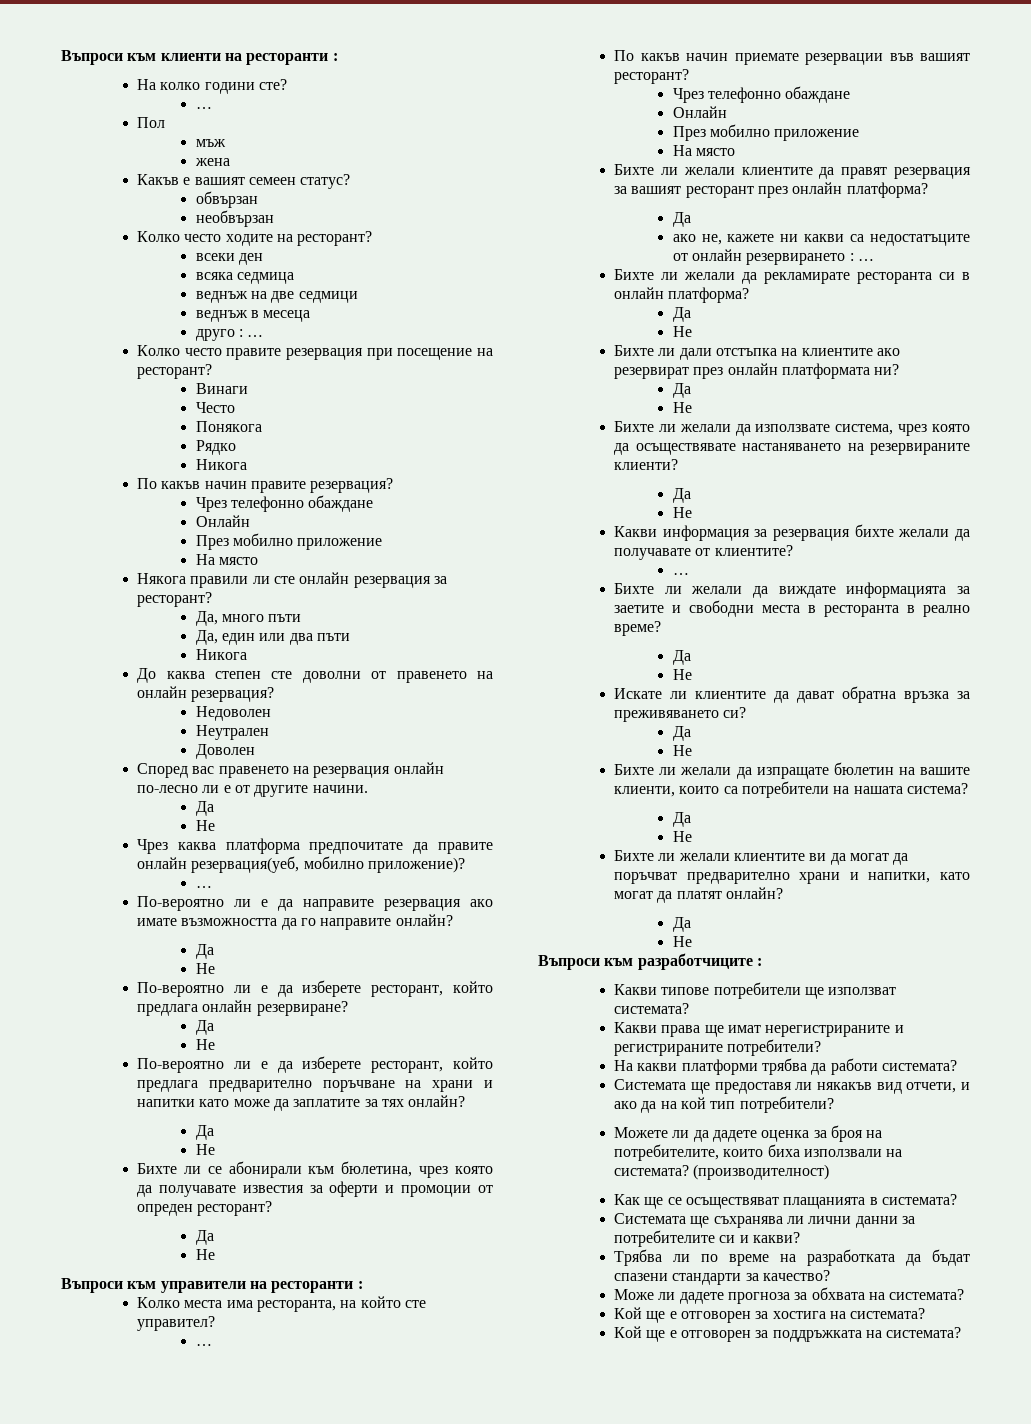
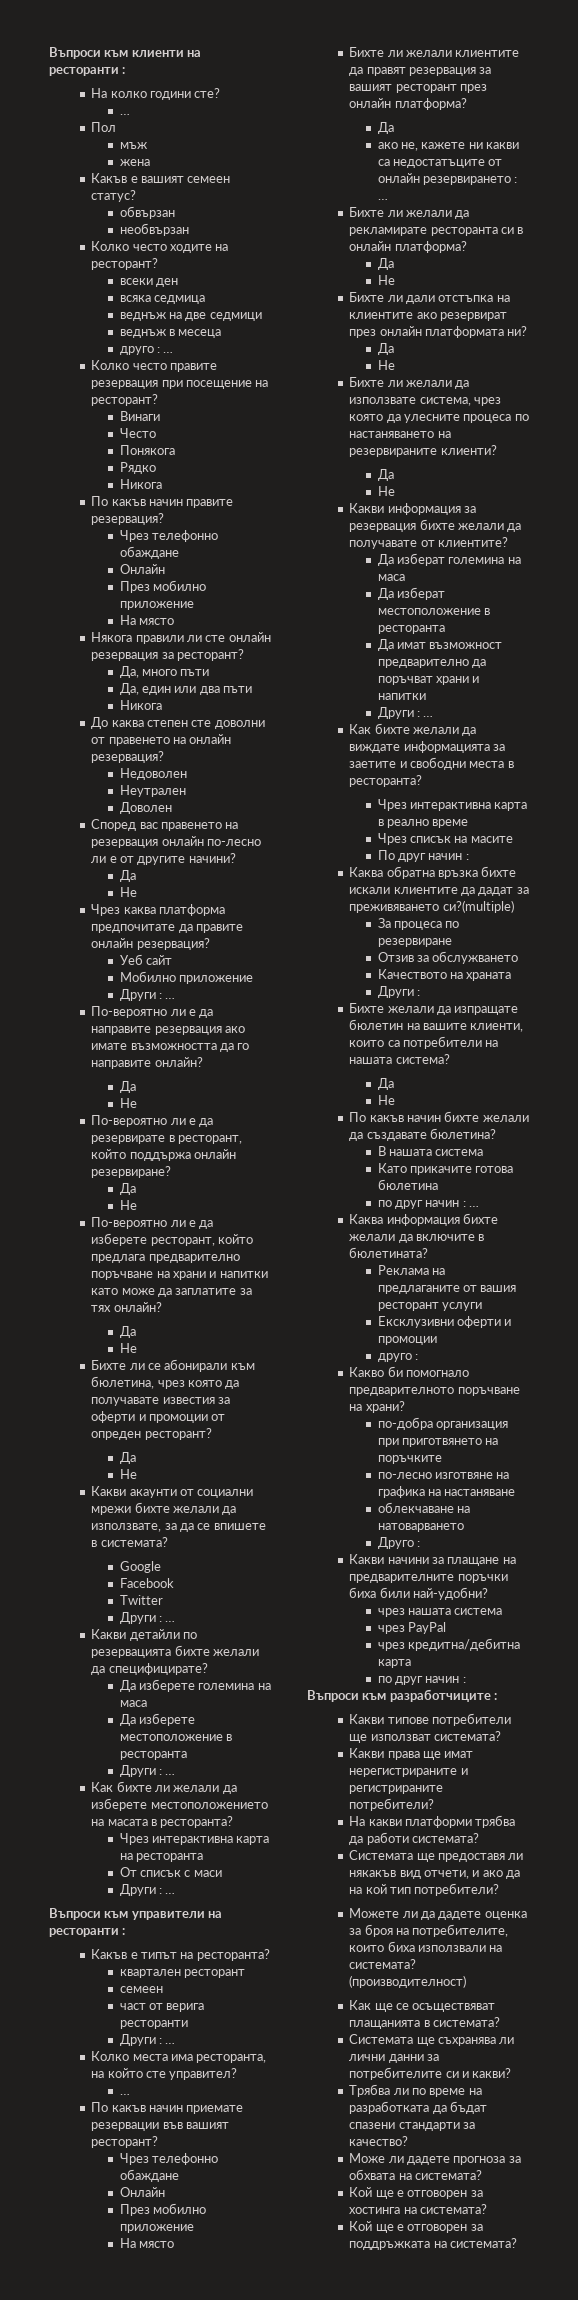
- Според вас правенето на резервация онлайн по-лесно ли е от другите начини.
+ Според вас правенето на резервация онлайн по-лесно ли е от другите начини?
- Чрез каква платформа предпочитате да правите онлайн резервация(уеб, мобилно приложение)?
- …
+ Чрез каква платформа предпочитате да правите онлайн резервация?
+ Уеб сайт
+ Мобилно приложение
+ Други : …
- По-вероятно ли е да изберете ресторант, който предлага онлайн резервиране?
+ По-вероятно ли е да резервирате в ресторант, който поддържа онлайн резервиране?
+ Какви акаунти от социални мрежи бихте желали да използвате, за да се впишете в системата?
+ Google
+ Facebook
+ Twitter
+ Други : …
+ Какви детайли по резервацията бихте желали да специфицирате?
+ Да изберете големина на маса
+ Да изберете местоположение в ресторанта
+ Други : …
+ Как бихте ли желали да изберете местоположението на масата в ресторанта?
+ Чрез интерактивна карта на ресторанта
+ От списък с маси
+ Други : …
+ Какъв е типът на ресторанта?
+ квартален ресторант
+ семеен
+ част от верига ресторанти
+ Други : …
- Бихте ли желали да използвате система, чрез която да осъществявате настаняването на резервираните клиенти?
+ Бихте ли желали да използвате система, чрез която да улесните процеса по настаняването на резервираните клиенти?
  Какви информация за резервация бихте желали да получавате от клиентите?
- …
- Бихте ли желали да виждате информацията за заетите и свободни места в ресторанта в реално време?
- Да
- Не
- Искате ли клиентите да дават обратна връзка за преживяването си?
- Да
- Не
- Бихте ли желали да изпращате бюлетин на вашите клиенти, които са потребители на нашата система?
+ Да изберат големина на маса
+ Да изберат местоположение в ресторанта
+ Да имат възможност предварително да поръчват храни и напитки
+ Други : …
+ Как бихте желали да виждате информацията за заетите и свободни места в ресторанта?
+ Чрез интерактивна карта в реално време
+ Чрез списък на масите
+ По друг начин :
+ Каква обратна връзка бихте искали клиентите да дадат за преживяването си?(multiple)
+ За процеса по резервиране
+ Отзив за обслужването
+ Качеството на храната
+ Други :
+ Бихте желали да изпращате бюлетин на вашите клиенти, които са потребители на нашата система?
- Бихте ли желали клиентите ви да могат да поръчват предварително храни и напитки, като могат да платят онлайн?
- Да
- Не
+ По какъв начин бихте желали да създавате бюлетина?
+ В нашата система
+ Като прикачите готова бюлетина
+ по друг начин : …
+ Каква информация бихте желали да включите в бюлетината?
+ Реклама на предлаганите от вашия ресторант услуги
+ Ексклузивни оферти и промоции
+ друго :
+ Какво би помогнало предварителното поръчване на храни?
+ по-добра организация при приготвянето на поръчките
+ по-лесно изготвяне на графика на настаняване
+ облекчаване на натоварването
+ Друго :
+ Какви начини за плащане на предварителните поръчки биха били най-удобни?
+ чрез нашата система
+ чрез PayPal
+ чрез кредитна/дебитна карта
+ по друг начин :
- Кой ще е отговорен за хостига на системата?
+ Кой ще е отговорен за хостинга на системата?

